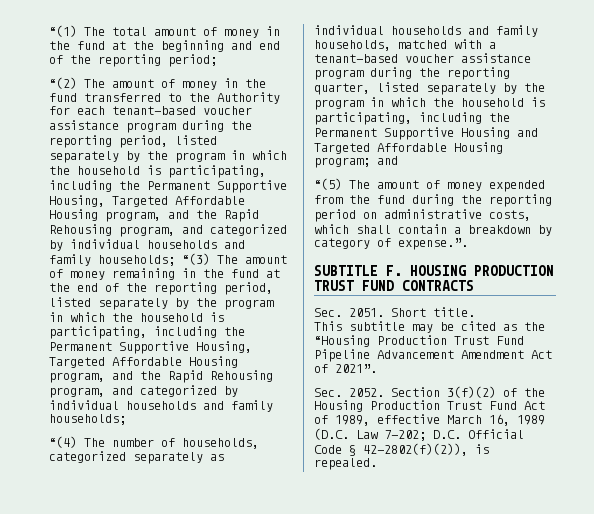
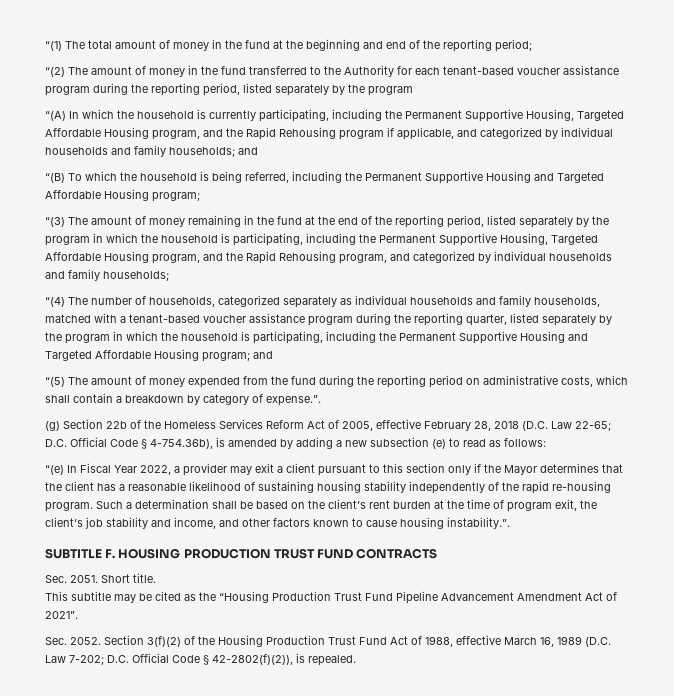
- “(2) The amount of money in the fund transferred to the Authority for each tenant-based voucher assistance program during the reporting period, listed separately by the program in which the household is participating, including the Permanent Supportive Housing, Targeted Affordable Housing program, and the Rapid Rehousing program, and categorized by individual households and family households; “(3) The amount of money remaining in the fund at the end of the reporting period, listed separately by the program in which the household is participating, including the Permanent Supportive Housing, Targeted Affordable Housing program, and the Rapid Rehousing program, and categorized by individual households and family households;
+ “(2) The amount of money in the fund transferred to the Authority for each tenant-based voucher assistance program during the reporting period, listed separately by the program
+ “(A) In which the household is currently participating, including the Permanent Supportive Housing, Targeted Affordable Housing program, and the Rapid Rehousing program if applicable, and categorized by individual households and family households; and
+ “(B) To which the household is being referred, including the Permanent Supportive Housing and Targeted Affordable Housing program;
+ “(3) The amount of money remaining in the fund at the end of the reporting period, listed separately by the program in which the household is participating, including the Permanent Supportive Housing, Targeted Affordable Housing program, and the Rapid Rehousing program, and categorized by individual households and family households;
+ (g) Section 22b of the Homeless Services Reform Act of 2005, effective February 28, 2018 (D.C. Law 22-65; D.C. Official Code § 4-754.36b), is amended by adding a new subsection (e) to read as follows:
+ “(e) In Fiscal Year 2022, a provider may exit a client pursuant to this section only if the Mayor determines that the client has a reasonable likelihood of sustaining housing stability independently of the rapid re-housing program. Such a determination shall be based on the client’s rent burden at the time of program exit, the client’s job stability and income, and other factors known to cause housing instability.”.
- Section 3(f)(2) of the Housing Production Trust Fund Act of 1989, effective March 16, 1989 (D.C. Law 7-202; D.C. Official Code § 42-2802(f)(2)), is repealed.
+ Section 3(f)(2) of the Housing Production Trust Fund Act of 1988, effective March 16, 1989 (D.C. Law 7-202; D.C. Official Code § 42-2802(f)(2)), is repealed.

